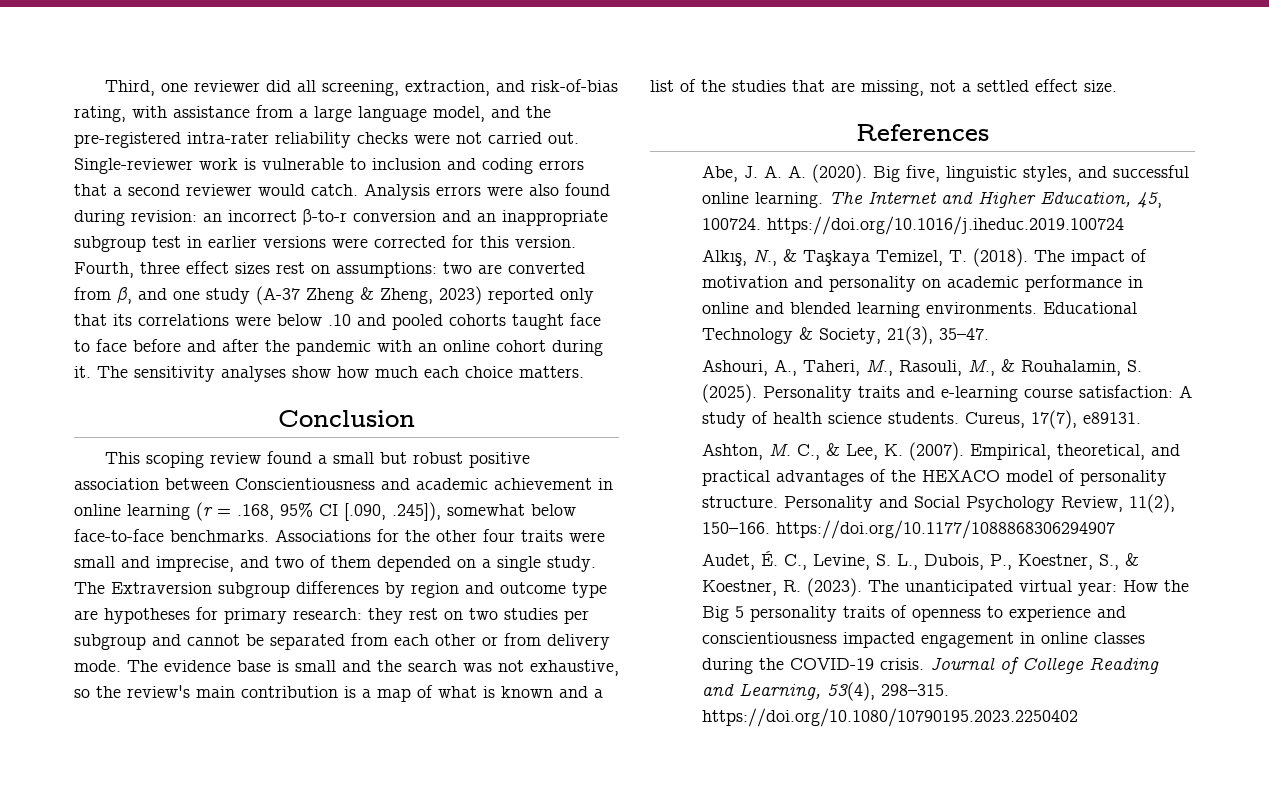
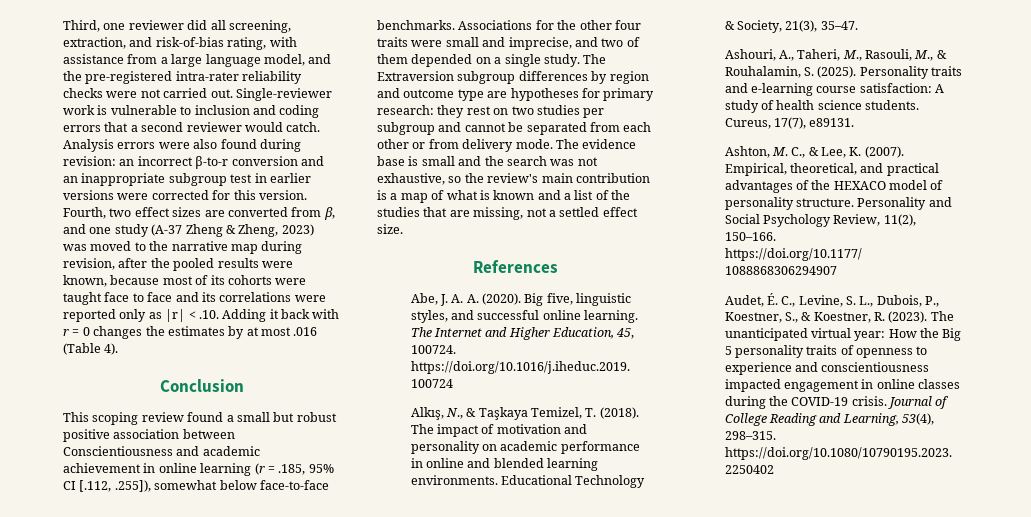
- Fourth, three effect sizes rest on assumptions: two are converted from β, and one study (A-37 Zheng & Zheng, 2023) reported only that its correlations were below .10 and pooled cohorts taught face to face before and after the pandemic with an online cohort during it. The sensitivity analyses show how much each choice matters.
+ Fourth, two effect sizes are converted from β, and one study (A-37 Zheng & Zheng, 2023) was moved to the narrative map during revision, after the pooled results were known, because most of its cohorts were taught face to face and its correlations were reported only as |r| < .10. Adding it back with r = 0 changes the estimates by at most .016 (Table 4).
- This scoping review found a small but robust positive association between Conscientiousness and academic achievement in online learning (r = .168, 95% CI [.090, .245]), somewhat below face-to-face benchmarks.
+ This scoping review found a small but robust positive association between Conscientiousness and academic achievement in online learning (r = .185, 95% CI [.112, .255]), somewhat below face-to-face benchmarks.

